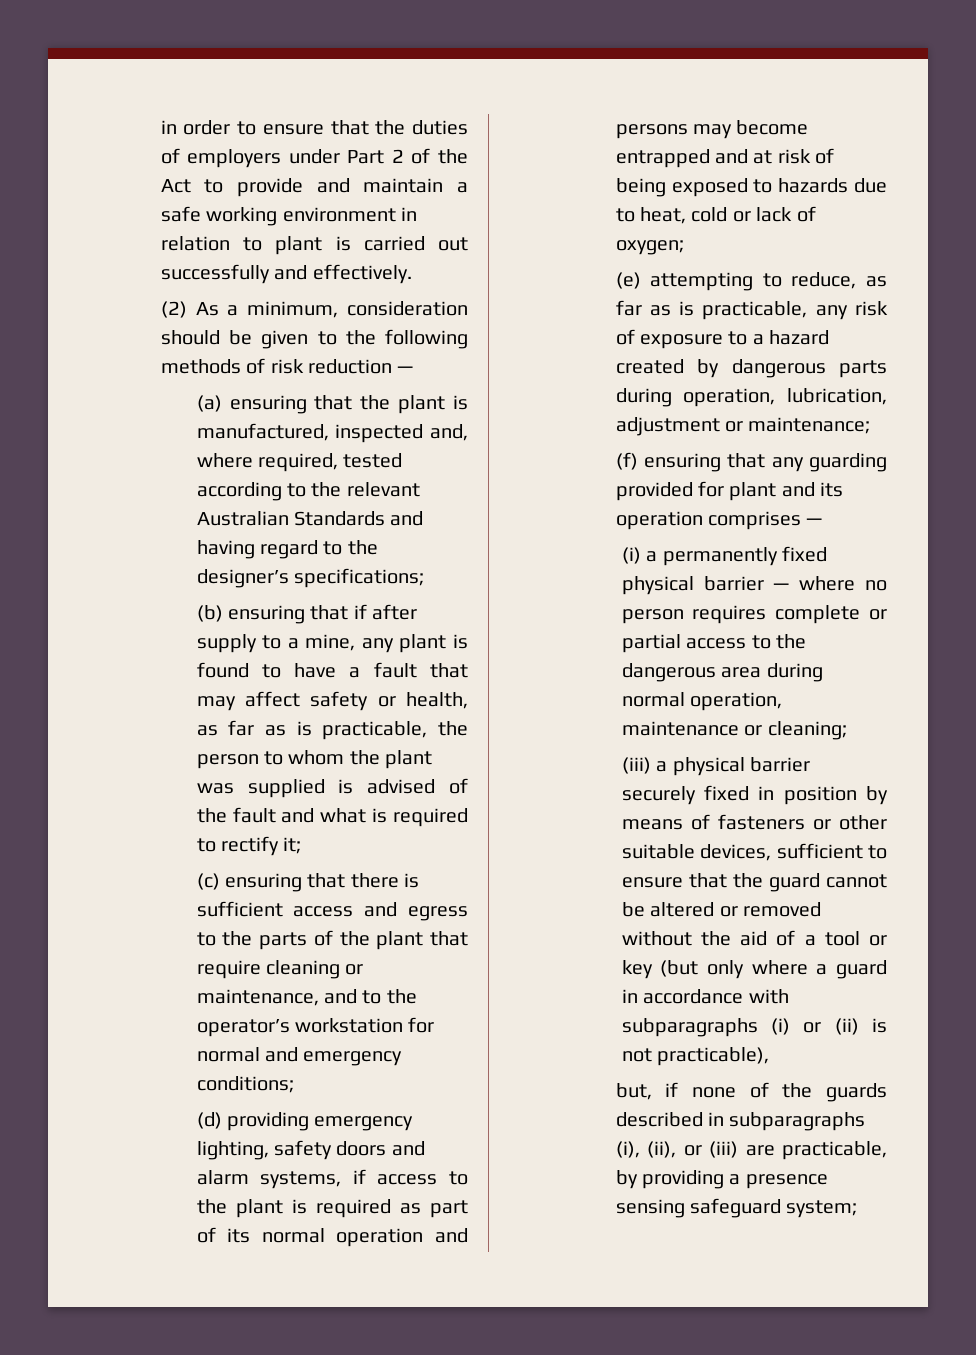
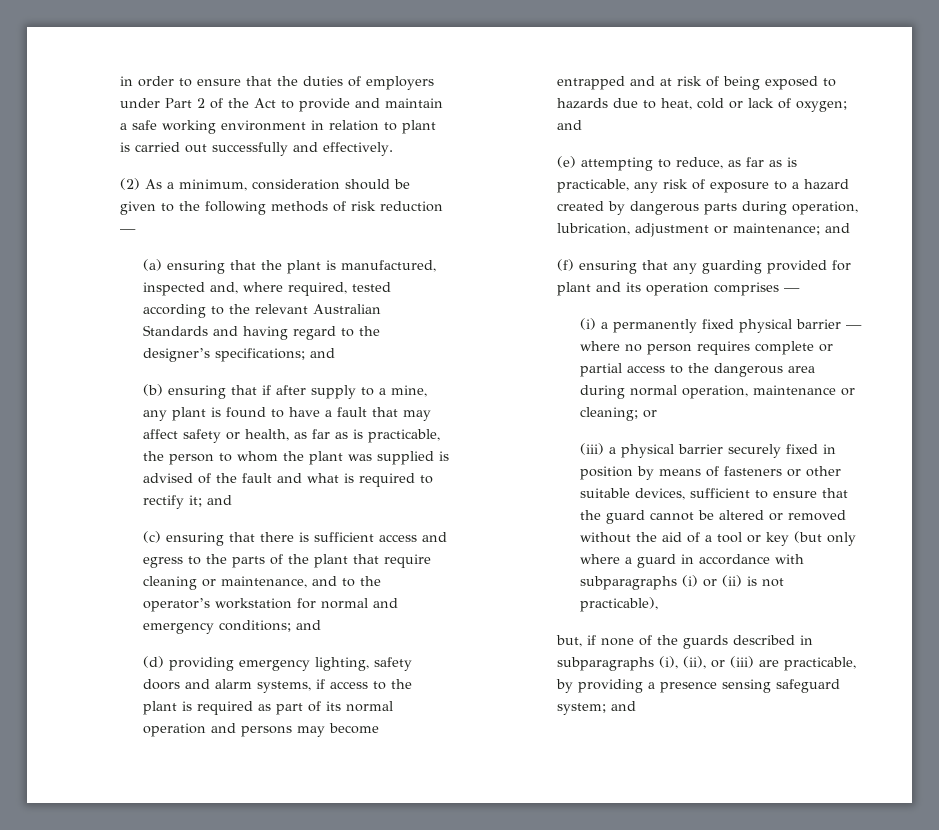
- (a) ensuring that the plant is manufactured, inspected and, where required, tested according to the relevant Australian Standards and having regard to the designer’s specifications;
+ (a) ensuring that the plant is manufactured, inspected and, where required, tested according to the relevant Australian Standards and having regard to the designer’s specifications; and
- (b) ensuring that if after supply to a mine, any plant is found to have a fault that may affect safety or health, as far as is practicable, the person to whom the plant was supplied is advised of the fault and what is required to rectify it;
+ (b) ensuring that if after supply to a mine, any plant is found to have a fault that may affect safety or health, as far as is practicable, the person to whom the plant was supplied is advised of the fault and what is required to rectify it; and
- (c) ensuring that there is sufficient access and egress to the parts of the plant that require cleaning or maintenance, and to the operator’s workstation for normal and emergency conditions;
+ (c) ensuring that there is sufficient access and egress to the parts of the plant that require cleaning or maintenance, and to the operator’s workstation for normal and emergency conditions; and
- (d) providing emergency lighting, safety doors and alarm systems, if access to the plant is required as part of its normal operation and persons may become entrapped and at risk of being exposed to hazards due to heat, cold or lack of oxygen;
+ (d) providing emergency lighting, safety doors and alarm systems, if access to the plant is required as part of its normal operation and persons may become entrapped and at risk of being exposed to hazards due to heat, cold or lack of oxygen; and
- (e) attempting to reduce, as far as is practicable, any risk of exposure to a hazard created by dangerous parts during operation, lubrication, adjustment or maintenance;
+ (e) attempting to reduce, as far as is practicable, any risk of exposure to a hazard created by dangerous parts during operation, lubrication, adjustment or maintenance; and
- (i) a permanently fixed physical barrier — where no person requires complete or partial access to the dangerous area during normal operation, maintenance or cleaning;
+ (i) a permanently fixed physical barrier — where no person requires complete or partial access to the dangerous area during normal operation, maintenance or cleaning; or
- but, if none of the guards described in subparagraphs (i), (ii), or (iii) are practicable, by providing a presence sensing safeguard system;
+ but, if none of the guards described in subparagraphs (i), (ii), or (iii) are practicable, by providing a presence sensing safeguard system; and

